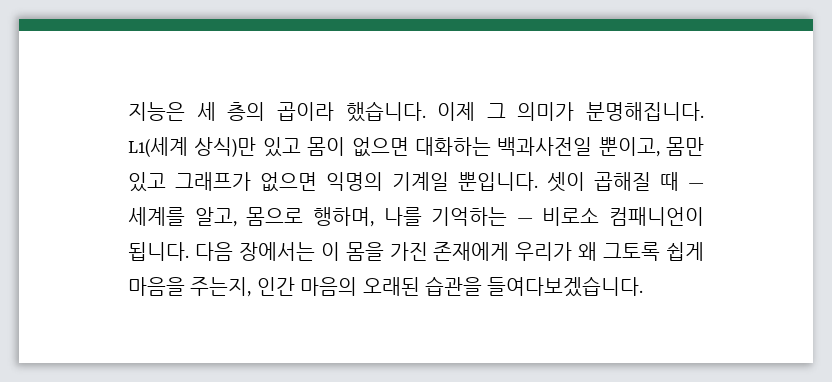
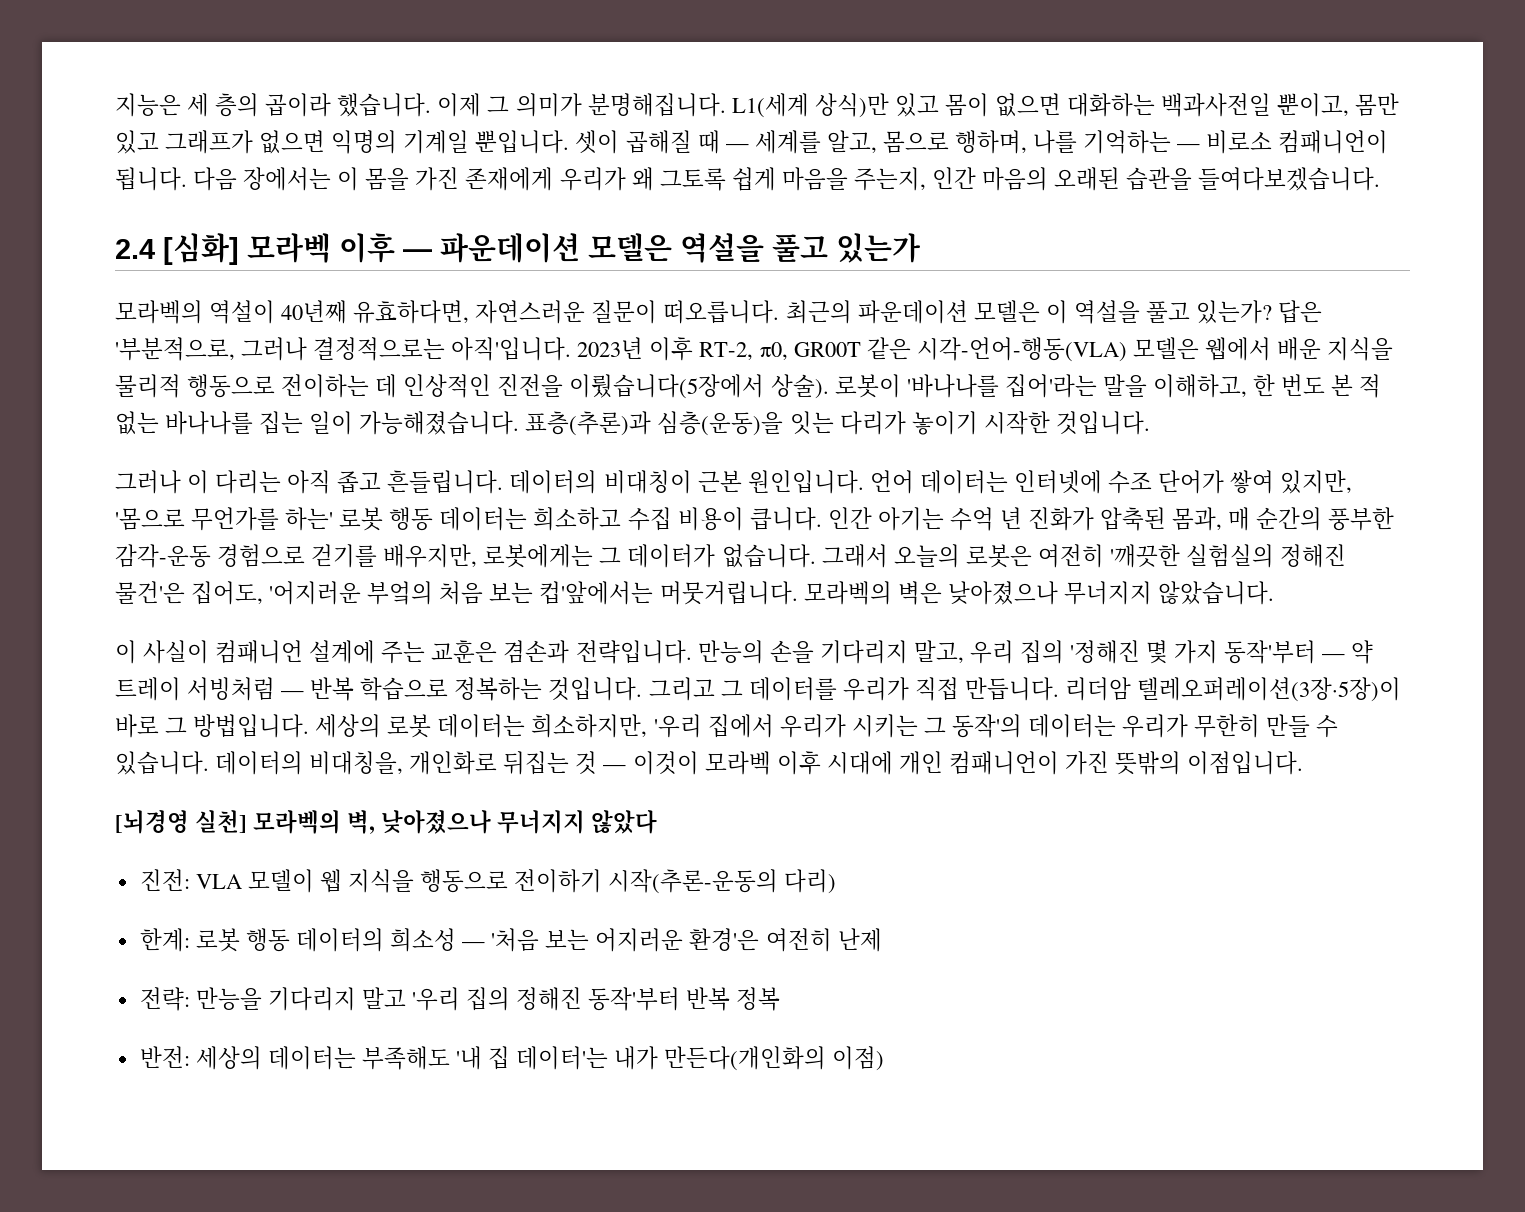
+ 2.4 [심화] 모라벡 이후 — 파운데이션 모델은 역설을 풀고 있는가
+ 모라벡의 역설이 40년째 유효하다면, 자연스러운 질문이 떠오릅니다. 최근의 파운데이션 모델은 이 역설을 풀고 있는가? 답은 '부분적으로, 그러나 결정적으로는 아직'입니다. 2023년 이후 RT-2, π0, GR00T 같은 시각-언어-행동(VLA) 모델은 웹에서 배운 지식을 물리적 행동으로 전이하는 데 인상적인 진전을 이뤘습니다(5장에서 상술). 로봇이 '바나나를 집어'라는 말을 이해하고, 한 번도 본 적 없는 바나나를 집는 일이 가능해졌습니다. 표층(추론)과 심층(운동)을 잇는 다리가 놓이기 시작한 것입니다.
+ 그러나 이 다리는 아직 좁고 흔들립니다. 데이터의 비대칭이 근본 원인입니다. 언어 데이터는 인터넷에 수조 단어가 쌓여 있지만, '몸으로 무언가를 하는' 로봇 행동 데이터는 희소하고 수집 비용이 큽니다. 인간 아기는 수억 년 진화가 압축된 몸과, 매 순간의 풍부한 감각-운동 경험으로 걷기를 배우지만, 로봇에게는 그 데이터가 없습니다. 그래서 오늘의 로봇은 여전히 '깨끗한 실험실의 정해진 물건'은 집어도, '어지러운 부엌의 처음 보는 컵'앞에서는 머뭇거립니다. 모라벡의 벽은 낮아졌으나 무너지지 않았습니다.
+ 이 사실이 컴패니언 설계에 주는 교훈은 겸손과 전략입니다. 만능의 손을 기다리지 말고, 우리 집의 '정해진 몇 가지 동작'부터 — 약 트레이 서빙처럼 — 반복 학습으로 정복하는 것입니다. 그리고 그 데이터를 우리가 직접 만듭니다. 리더암 텔레오퍼레이션(3장·5장)이 바로 그 방법입니다. 세상의 로봇 데이터는 희소하지만, '우리 집에서 우리가 시키는 그 동작'의 데이터는 우리가 무한히 만들 수 있습니다. 데이터의 비대칭을, 개인화로 뒤집는 것 — 이것이 모라벡 이후 시대에 개인 컴패니언이 가진 뜻밖의 이점입니다.
+ [뇌경영 실천] 모라벡의 벽, 낮아졌으나 무너지지 않았다
+ 진전: VLA 모델이 웹 지식을 행동으로 전이하기 시작(추론-운동의 다리)
+ 한계: 로봇 행동 데이터의 희소성 — '처음 보는 어지러운 환경'은 여전히 난제
+ 전략: 만능을 기다리지 말고 '우리 집의 정해진 동작'부터 반복 정복
+ 반전: 세상의 데이터는 부족해도 '내 집 데이터'는 내가 만든다(개인화의 이점)

